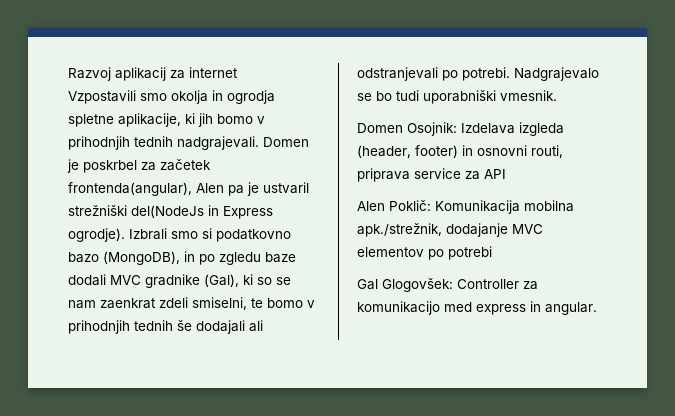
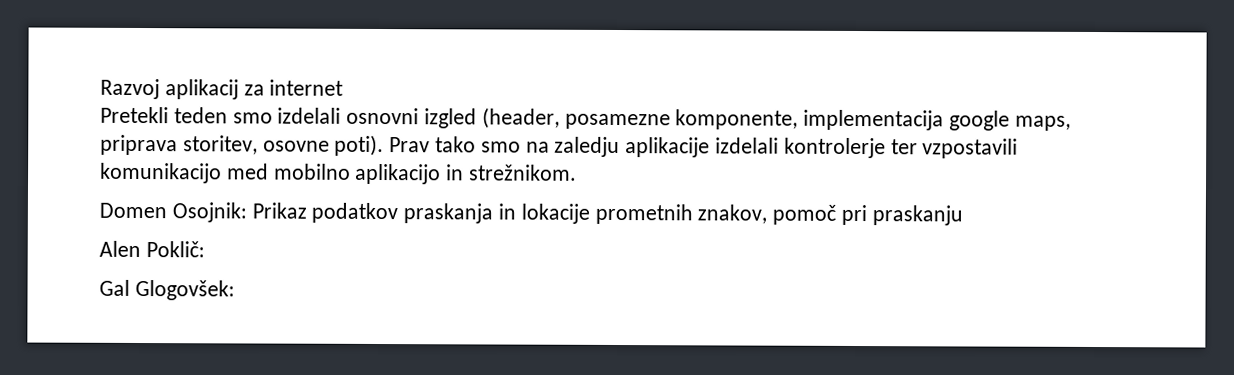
- Vzpostavili smo okolja in ogrodja spletne aplikacije, ki jih bomo v prihodnjih tednih nadgrajevali. Domen je poskrbel za začetek frontenda(angular), Alen pa je ustvaril strežniški del(NodeJs in Express ogrodje). Izbrali smo si podatkovno bazo (MongoDB), in po zgledu baze dodali MVC gradnike (Gal), ki so se nam zaenkrat zdeli smiselni, te bomo v prihodnjih tednih še dodajali ali odstranjevali po potrebi. Nadgrajevalo se bo tudi uporabniški vmesnik.
- Domen Osojnik: Izdelava izgleda (header, footer) in osnovni routi, priprava service za API
- Alen Poklič: Komunikacija mobilna apk./strežnik, dodajanje MVC elementov po potrebi
- Gal Glogovšek: Controller za komunikacijo med express in angular.
+ Pretekli teden smo izdelali osnovni izgled (header, posamezne komponente, implementacija google maps, priprava storitev, osovne poti). Prav tako smo na zaledju aplikacije izdelali kontrolerje ter vzpostavili komunikacijo med mobilno aplikacijo in strežnikom.
+ Domen Osojnik: Prikaz podatkov praskanja in lokacije prometnih znakov, pomoč pri praskanju
+ Alen Poklič:
+ Gal Glogovšek:

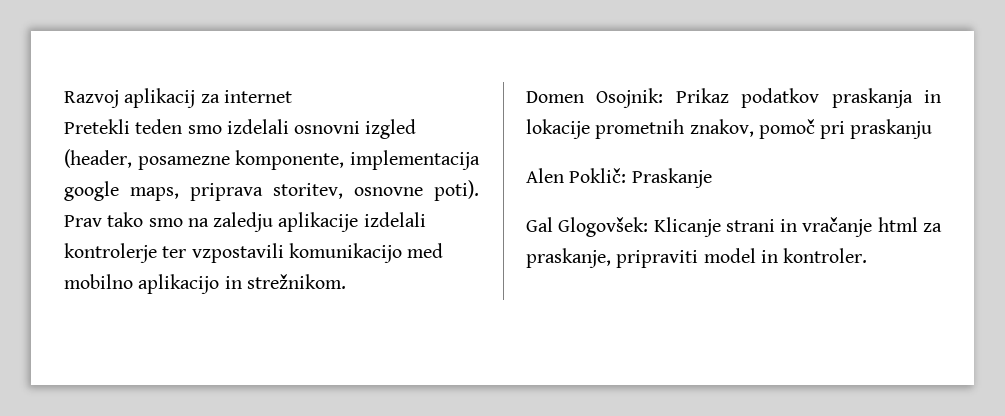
- Pretekli teden smo izdelali osnovni izgled (header, posamezne komponente, implementacija google maps, priprava storitev, osovne poti).
+ Pretekli teden smo izdelali osnovni izgled (header, posamezne komponente, implementacija google maps, priprava storitev, osnovne poti).
- Alen Poklič:
+ Alen Poklič: Praskanje
- Gal Glogovšek:
+ Gal Glogovšek: Klicanje strani in vračanje html za praskanje, pripraviti model in kontroler.

